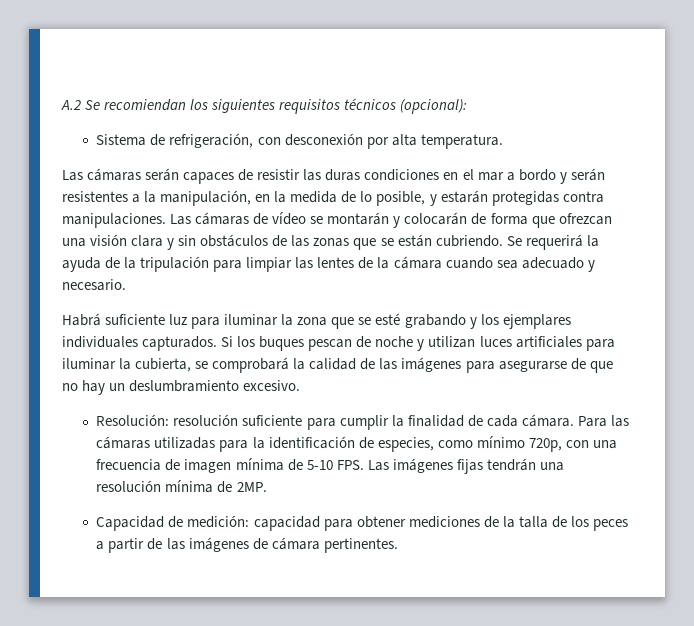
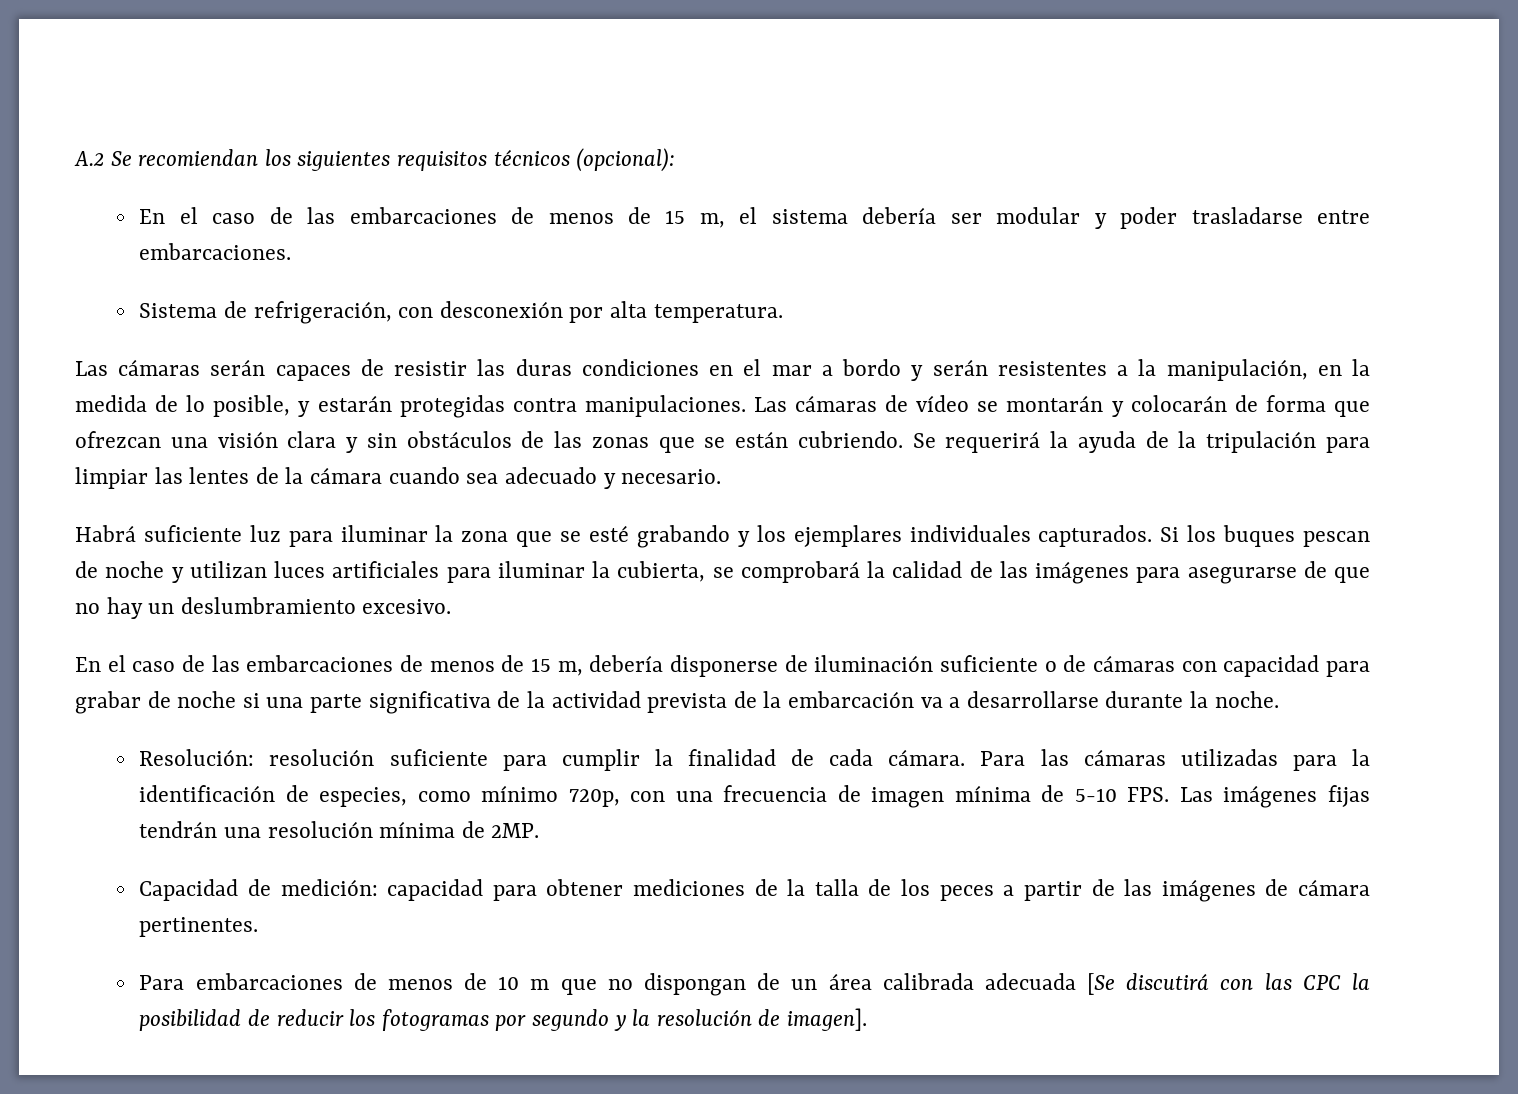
+ En el caso de las embarcaciones de menos de 15 m, el sistema debería ser modular y poder trasladarse entre embarcaciones.
+ En el caso de las embarcaciones de menos de 15 m, debería disponerse de iluminación suficiente o de cámaras con capacidad para grabar de noche si una parte significativa de la actividad prevista de la embarcación va a desarrollarse durante la noche.
+ Para embarcaciones de menos de 10 m que no dispongan de un área calibrada adecuada [Se discutirá con las CPC la posibilidad de reducir los fotogramas por segundo y la resolución de imagen].

